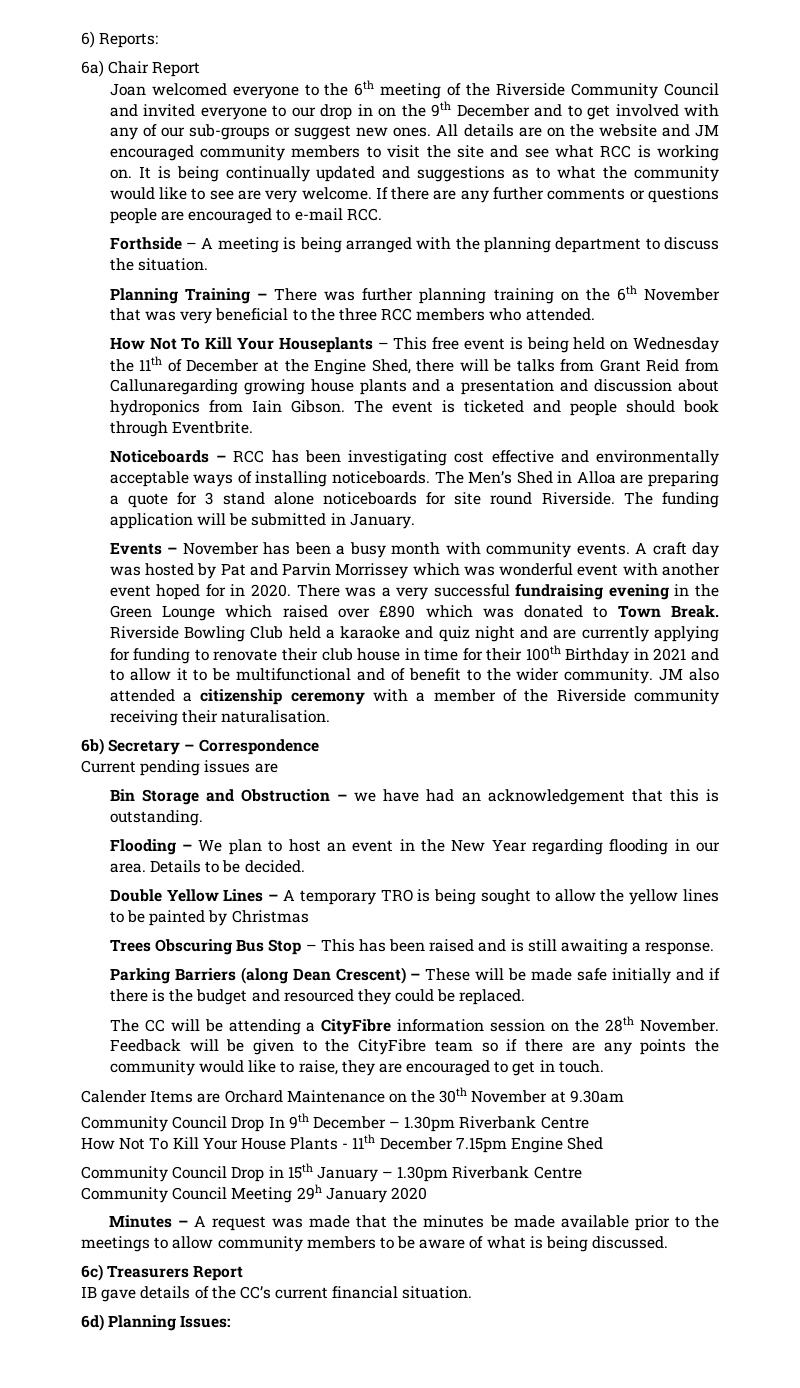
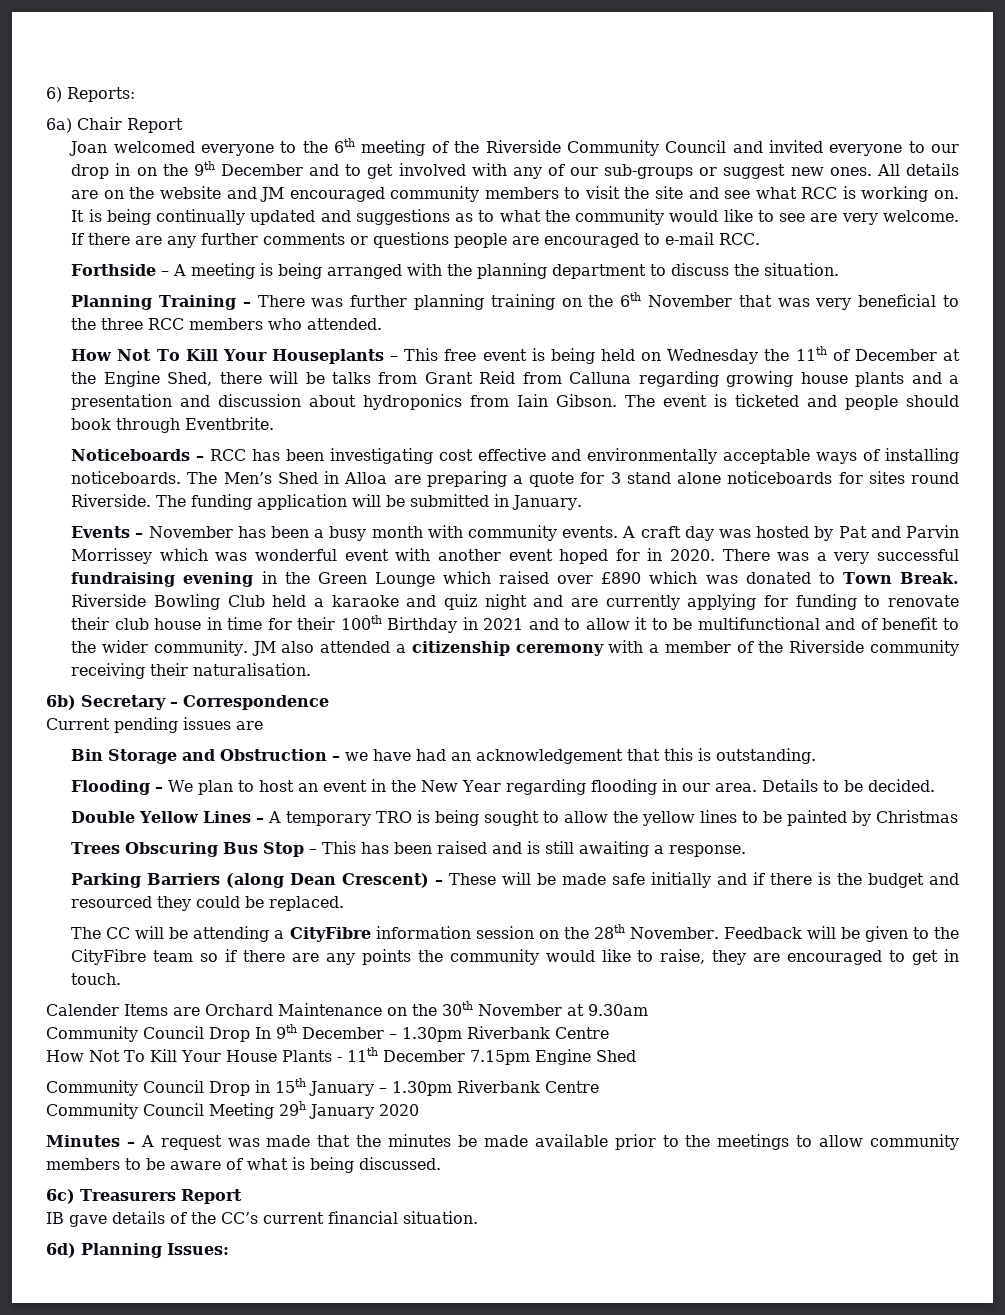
- How Not To Kill Your Houseplants – This free event is being held on Wednesday the 11th of December at the Engine Shed, there will be talks from Grant Reid from Callunaregarding growing house plants and a presentation and discussion about hydroponics from Iain Gibson.
+ How Not To Kill Your Houseplants – This free event is being held on Wednesday the 11th of December at the Engine Shed, there will be talks from Grant Reid from Calluna regarding growing house plants and a presentation and discussion about hydroponics from Iain Gibson.
- The Men’s Shed in Alloa are preparing a quote for 3 stand alone noticeboards for site round Riverside.
+ The Men’s Shed in Alloa are preparing a quote for 3 stand alone noticeboards for sites round Riverside.

